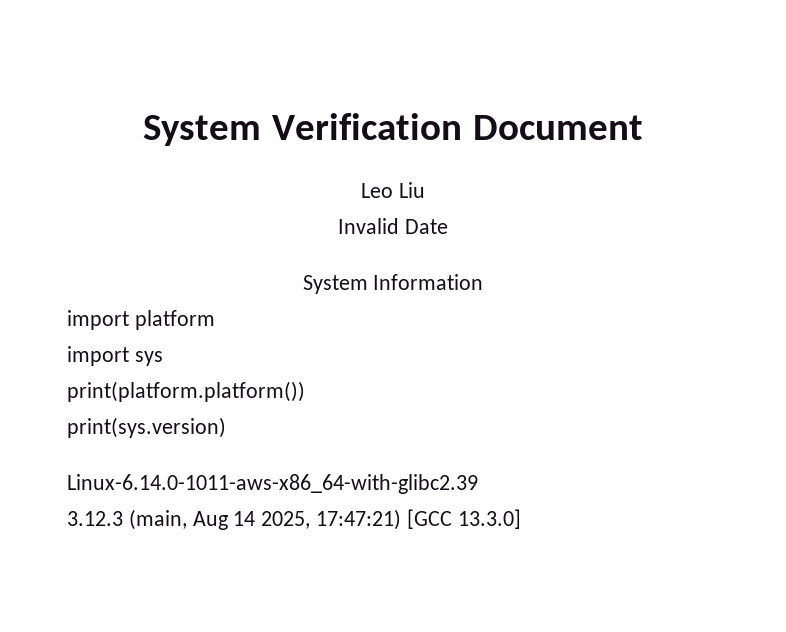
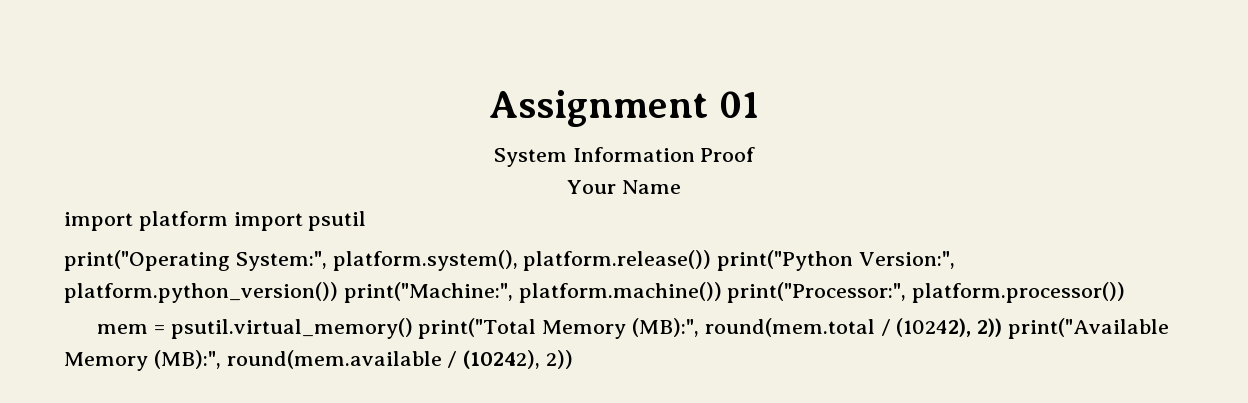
- System Verification Document
- Leo Liu
- Invalid Date
+ Assignment 01
- System Information
+ System Information Proof
+ Your Name
- import platform
- import sys
- print(platform.platform())
- print(sys.version)
- Linux-6.14.0-1011-aws-x86_64-with-glibc2.39
- 3.12.3 (main, Aug 14 2025, 17:47:21) [GCC 13.3.0]
+ import platform import psutil
+ print("Operating System:", platform.system(), platform.release()) print("Python Version:", platform.python_version()) print("Machine:", platform.machine()) print("Processor:", platform.processor())
+ mem = psutil.virtual_memory() print("Total Memory (MB):", round(mem.total / (10242), 2)) print("Available Memory (MB):", round(mem.available / (10242), 2))

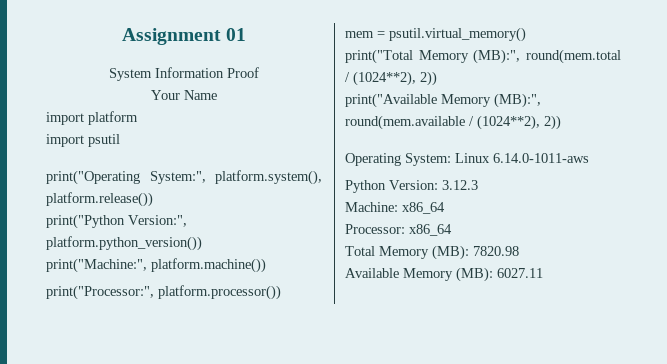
- import platform import psutil
+ import platform
+ import psutil
- print("Operating System:", platform.system(), platform.release()) print("Python Version:", platform.python_version()) print("Machine:", platform.machine()) print("Processor:", platform.processor())
+ print("Operating System:", platform.system(), platform.release())
+ print("Python Version:", platform.python_version())
+ print("Machine:", platform.machine())
+ print("Processor:", platform.processor())
- mem = psutil.virtual_memory() print("Total Memory (MB):", round(mem.total / (10242), 2)) print("Available Memory (MB):", round(mem.available / (10242), 2))
+ mem = psutil.virtual_memory()
+ print("Total Memory (MB):", round(mem.total / (1024**2), 2))
+ print("Available Memory (MB):", round(mem.available / (1024**2), 2))
+ Operating System: Linux 6.14.0-1011-aws
+ Python Version: 3.12.3
+ Machine: x86_64
+ Processor: x86_64
+ Total Memory (MB): 7820.98
+ Available Memory (MB): 6027.11

